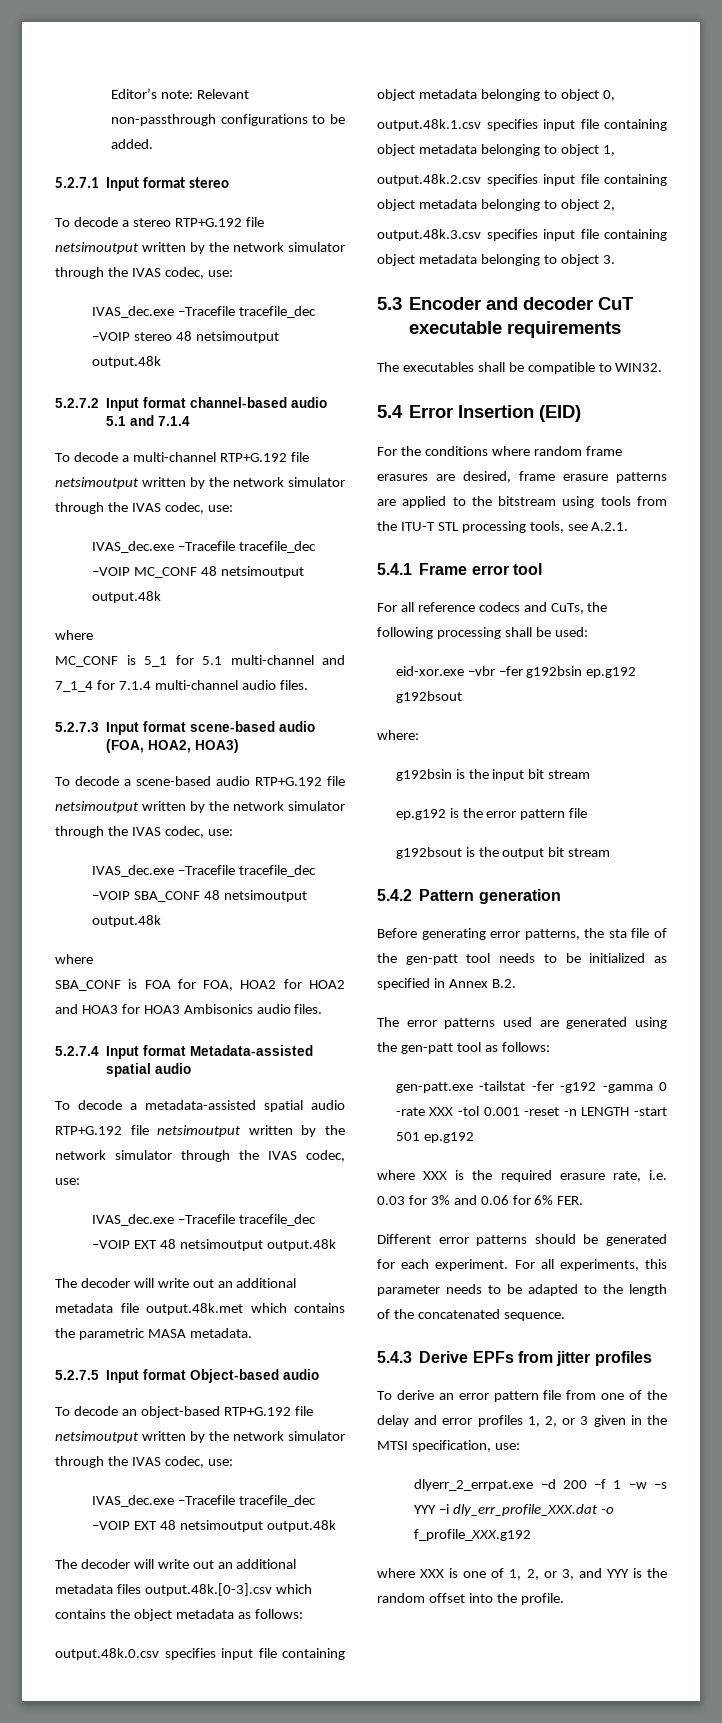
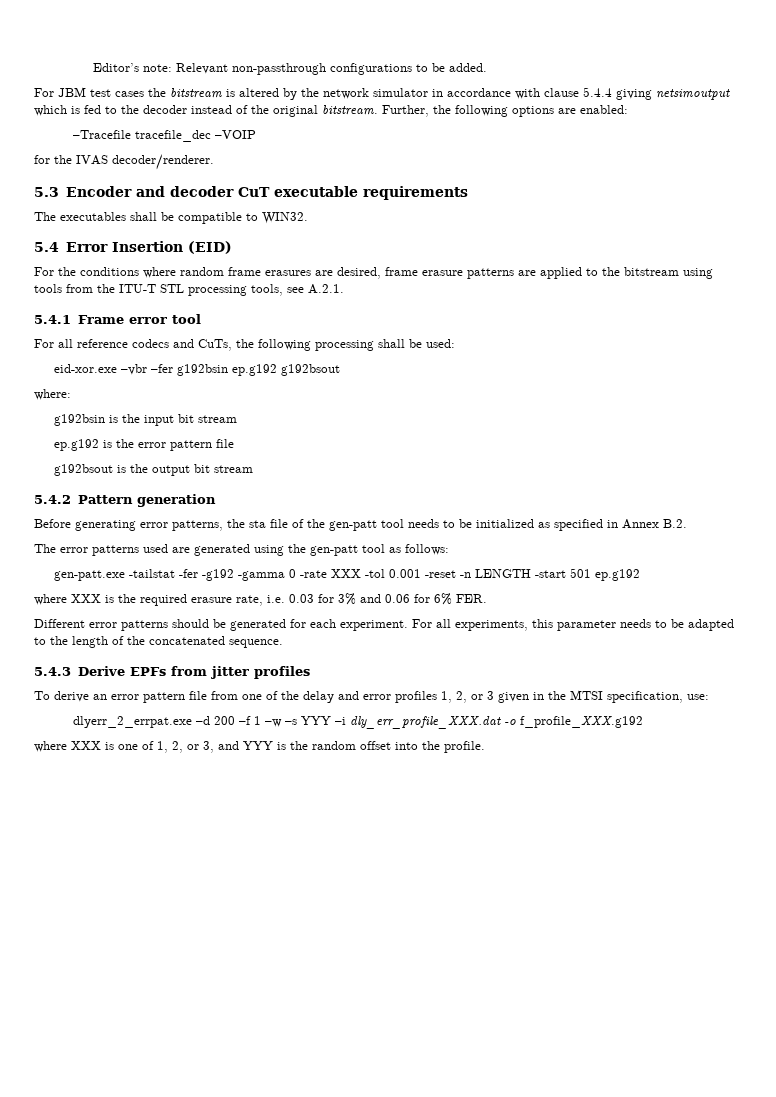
- 5.2.7.1 Input format stereo
- To decode a stereo RTP+G.192 file netsimoutput written by the network simulator through the IVAS codec, use:
- IVAS_dec.exe –Tracefile tracefile_dec –VOIP stereo 48 netsimoutput output.48k
- 5.2.7.2 Input format channel-based audio 5.1 and 7.1.4
- To decode a multi-channel RTP+G.192 file netsimoutput written by the network simulator through the IVAS codec, use:
- IVAS_dec.exe –Tracefile tracefile_dec –VOIP MC_CONF 48 netsimoutput output.48k
- where
- MC_CONF is 5_1 for 5.1 multi-channel and 7_1_4 for 7.1.4 multi-channel audio files.
- 5.2.7.3 Input format scene-based audio (FOA, HOA2, HOA3)
- To decode a scene-based audio RTP+G.192 file netsimoutput written by the network simulator through the IVAS codec, use:
- IVAS_dec.exe –Tracefile tracefile_dec –VOIP SBA_CONF 48 netsimoutput output.48k
- where
- SBA_CONF is FOA for FOA, HOA2 for HOA2 and HOA3 for HOA3 Ambisonics audio files.
- 5.2.7.4 Input format Metadata-assisted spatial audio
- To decode a metadata-assisted spatial audio RTP+G.192 file netsimoutput written by the network simulator through the IVAS codec, use:
- IVAS_dec.exe –Tracefile tracefile_dec –VOIP EXT 48 netsimoutput output.48k
- The decoder will write out an additional metadata file output.48k.met which contains the parametric MASA metadata.
- 5.2.7.5 Input format Object-based audio
- To decode an object-based RTP+G.192 file netsimoutput written by the network simulator through the IVAS codec, use:
- IVAS_dec.exe –Tracefile tracefile_dec –VOIP EXT 48 netsimoutput output.48k
- The decoder will write out an additional metadata files output.48k.[0-3].csv which contains the object metadata as follows:
- output.48k.0.csv specifies input file containing object metadata belonging to object 0,
- output.48k.1.csv specifies input file containing object metadata belonging to object 1,
- output.48k.2.csv specifies input file containing object metadata belonging to object 2,
- output.48k.3.csv specifies input file containing object metadata belonging to object 3.
+ For JBM test cases the bitstream is altered by the network simulator in accordance with clause 5.4.4 giving netsimoutput which is fed to the decoder instead of the original bitstream. Further, the following options are enabled:
+ –Tracefile tracefile_dec –VOIP
+ for the IVAS decoder/renderer.

